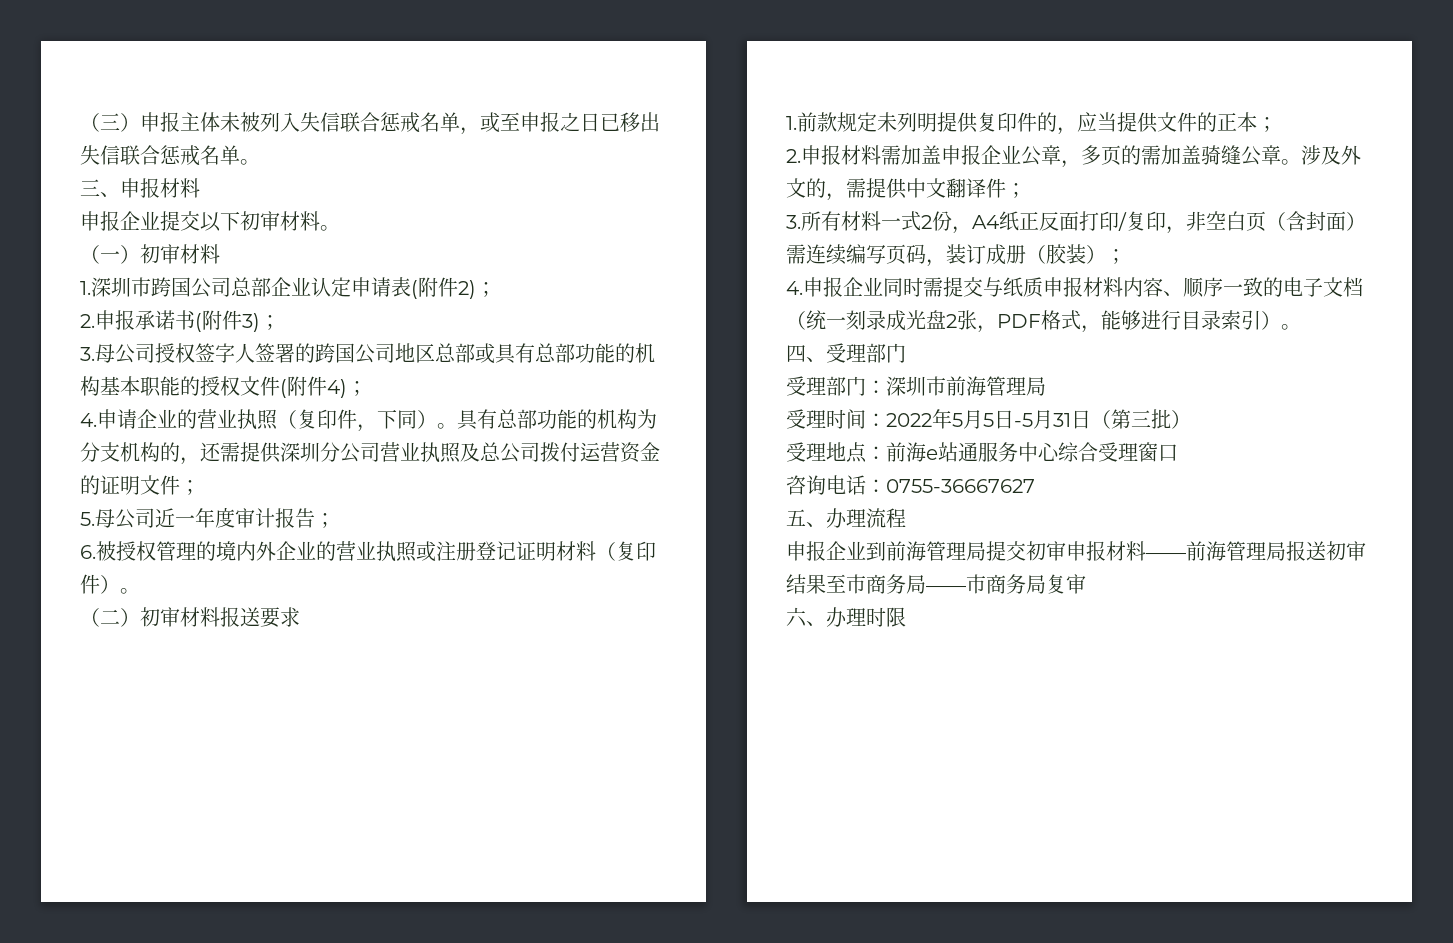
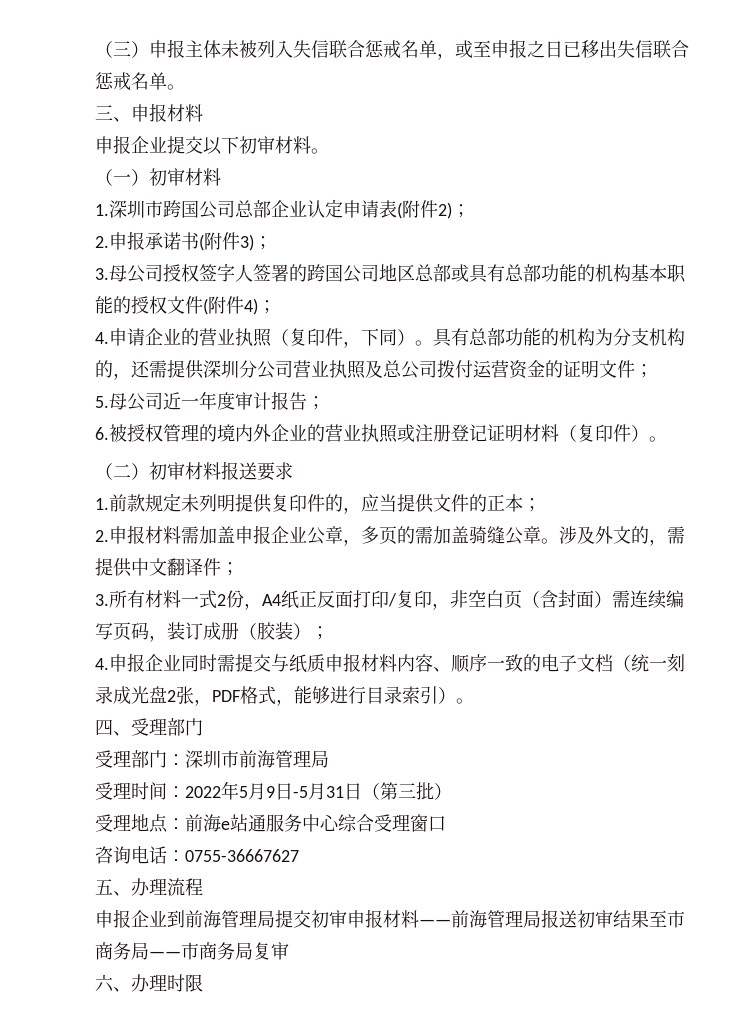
- 受理时间：2022年5月5日-5月31日（第三批）
+ 受理时间：2022年5月9日-5月31日（第三批）

